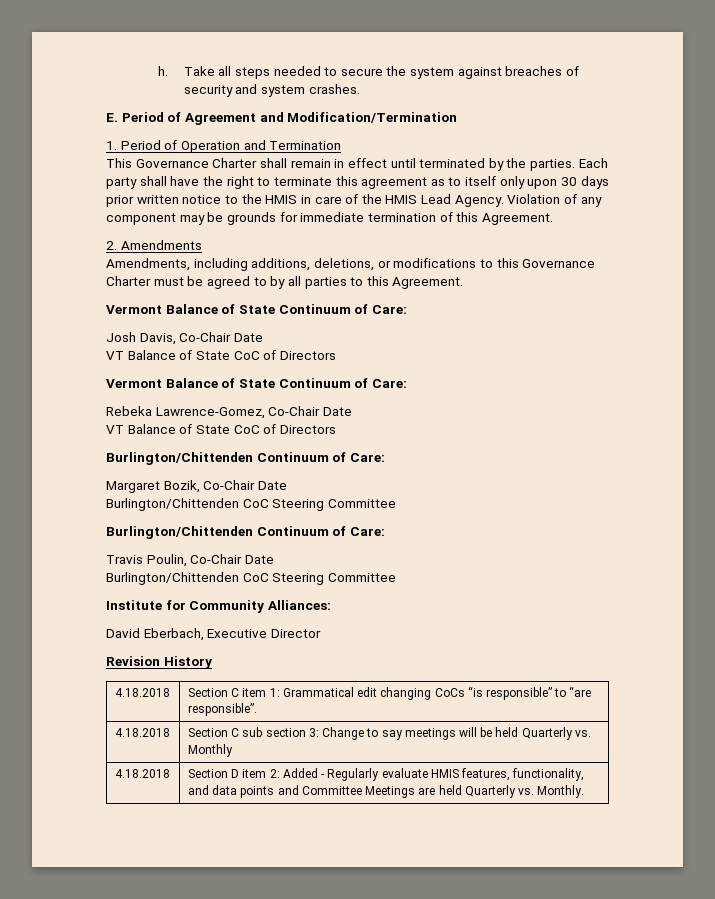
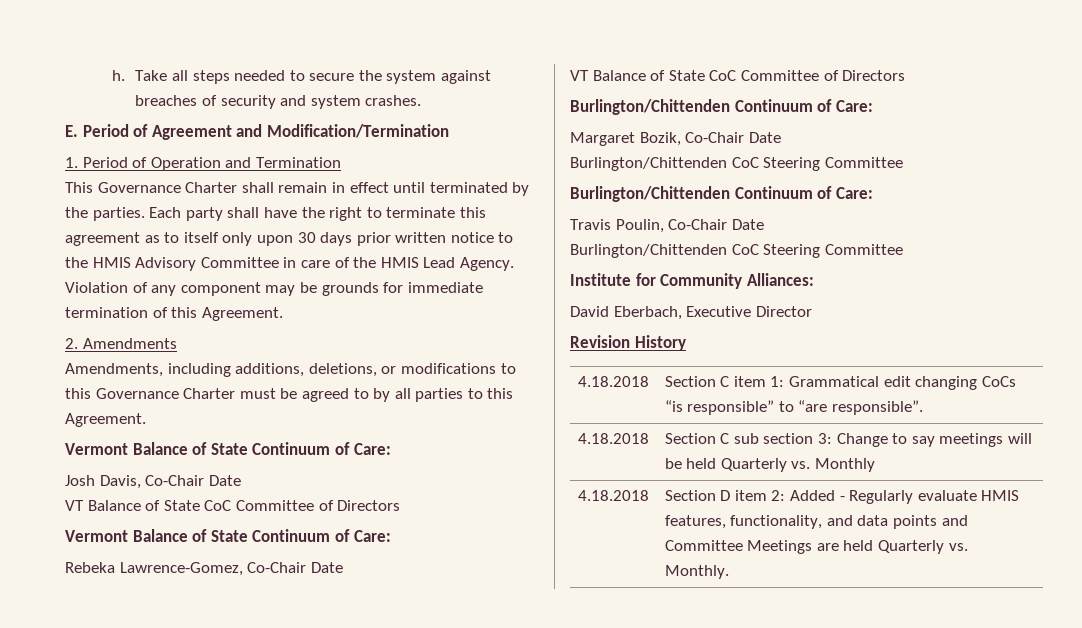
- Each party shall have the right to terminate this agreement as to itself only upon 30 days prior written notice to the HMIS in care of the HMIS Lead Agency.
+ Each party shall have the right to terminate this agreement as to itself only upon 30 days prior written notice to the HMIS Advisory Committee in care of the HMIS Lead Agency.
  Josh Davis, Co-Chair Date
- VT Balance of State CoC of Directors
+ VT Balance of State CoC Committee of Directors
  Rebeka Lawrence-Gomez, Co-Chair Date
- VT Balance of State CoC of Directors
+ VT Balance of State CoC Committee of Directors

